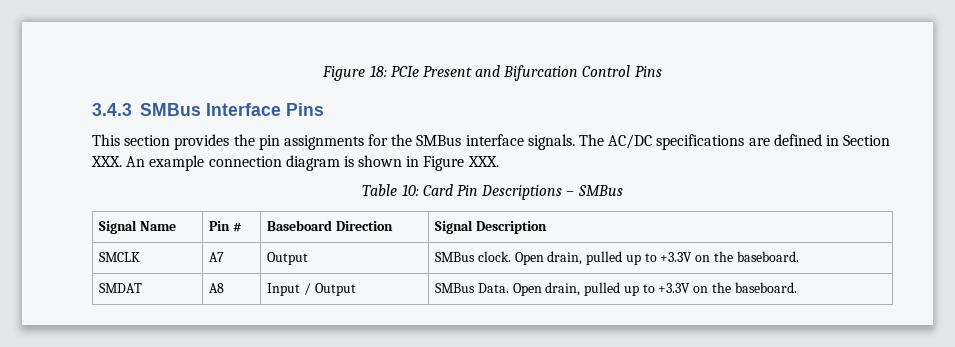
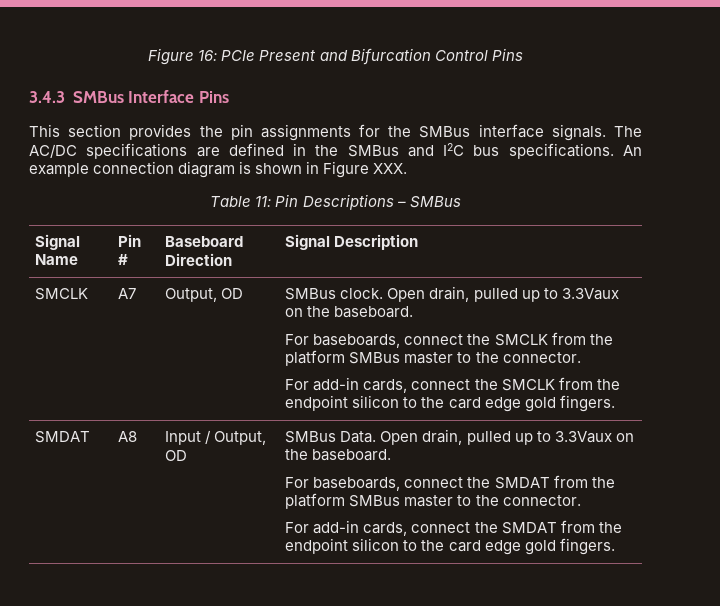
- Figure 18: PCIe Present and Bifurcation Control Pins
+ Figure 16: PCIe Present and Bifurcation Control Pins
- The AC/DC specifications are defined in Section XXX. An example connection diagram is shown in Figure XXX.
+ The AC/DC specifications are defined in the SMBus and I2C bus specifications. An example connection diagram is shown in Figure XXX.
- Table 10: Card Pin Descriptions – SMBus
+ Table 11: Pin Descriptions – SMBus
- A7 | Output
+ A7 | Output, OD
- SMBus clock. Open drain, pulled up to +3.3V on the baseboard.
+ SMBus clock. Open drain, pulled up to 3.3Vaux on the baseboard.
+ For baseboards, connect the SMCLK from the platform SMBus master to the connector.
+ For add-in cards, connect the SMCLK from the endpoint silicon to the card edge gold fingers.
- Input / Output
+ Input / Output, OD
- SMBus Data. Open drain, pulled up to +3.3V on the baseboard.
+ SMBus Data. Open drain, pulled up to 3.3Vaux on the baseboard.
+ For baseboards, connect the SMDAT from the platform SMBus master to the connector.
+ For add-in cards, connect the SMDAT from the endpoint silicon to the card edge gold fingers.

